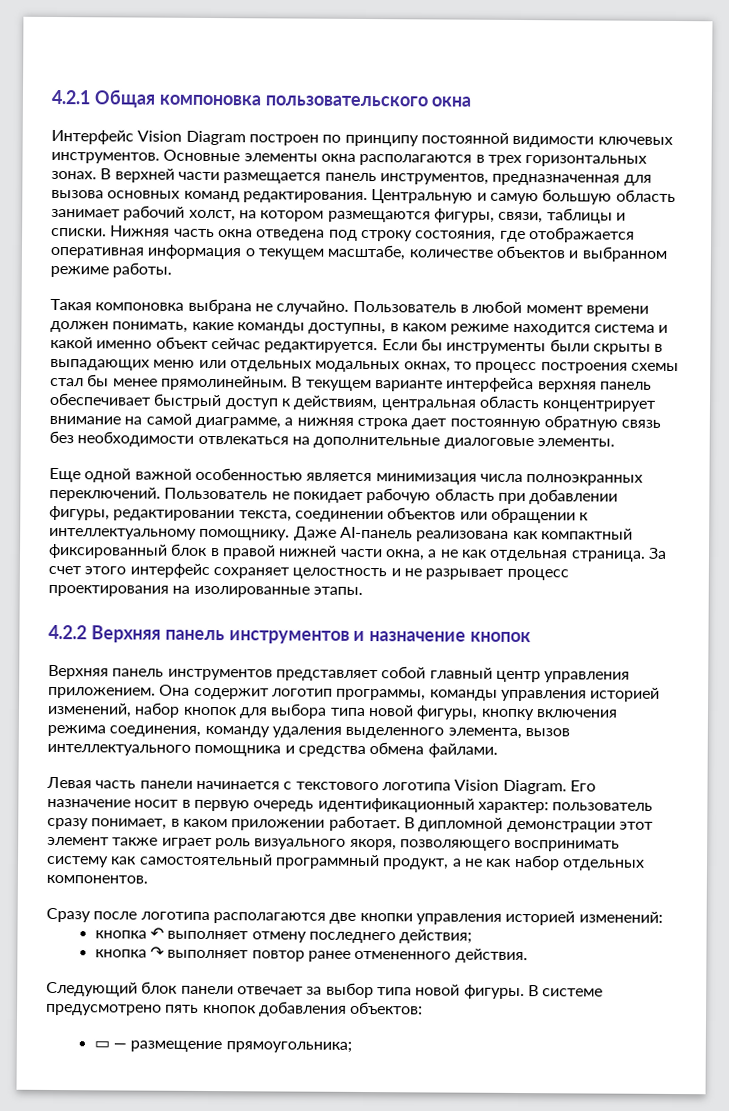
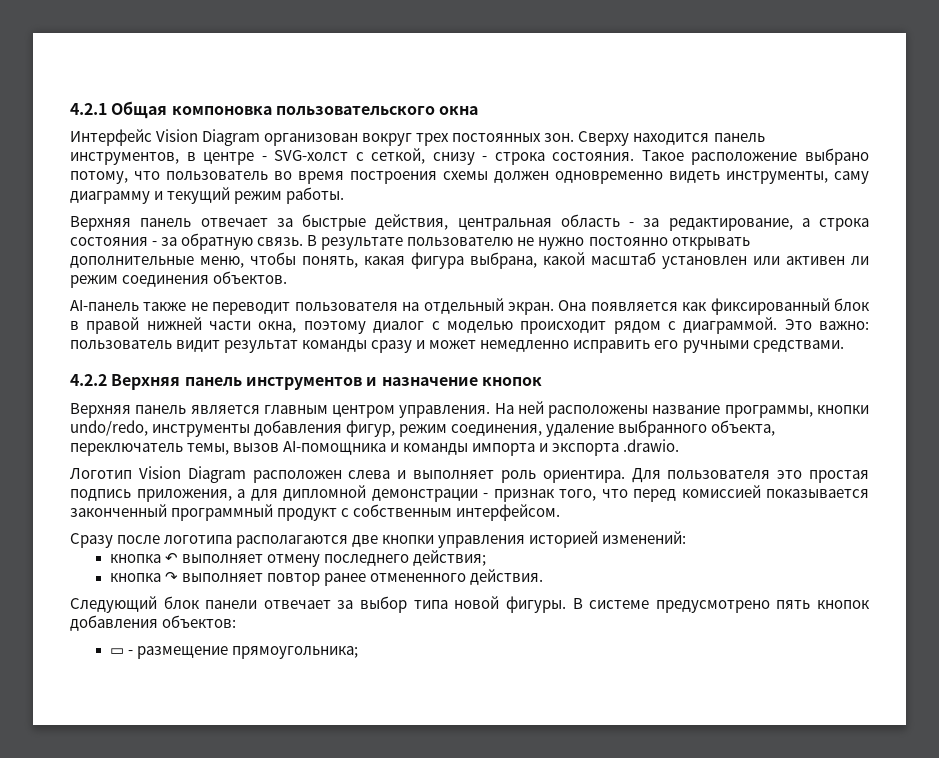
- Интерфейс Vision Diagram построен по принципу постоянной видимости ключевых инструментов. Основные элементы окна располагаются в трех горизонтальных зонах. В верхней части размещается панель инструментов, предназначенная для вызова основных команд редактирования. Центральную и самую большую область занимает рабочий холст, на котором размещаются фигуры, связи, таблицы и списки. Нижняя часть окна отведена под строку состояния, где отображается оперативная информация о текущем масштабе, количестве объектов и выбранном режиме работы.
- Такая компоновка выбрана не случайно. Пользователь в любой момент времени должен понимать, какие команды доступны, в каком режиме находится система и какой именно объект сейчас редактируется. Если бы инструменты были скрыты в выпадающих меню или отдельных модальных окнах, то процесс построения схемы стал бы менее прямолинейным. В текущем варианте интерфейса верхняя панель обеспечивает быстрый доступ к действиям, центральная область концентрирует внимание на самой диаграмме, а нижняя строка дает постоянную обратную связь без необходимости отвлекаться на дополнительные диалоговые элементы.
- Еще одной важной особенностью является минимизация числа полноэкранных переключений. Пользователь не покидает рабочую область при добавлении фигуры, редактировании текста, соединении объектов или обращении к интеллектуальному помощнику. Даже AI-панель реализована как компактный фиксированный блок в правой нижней части окна, а не как отдельная страница. За счет этого интерфейс сохраняет целостность и не разрывает процесс проектирования на изолированные этапы.
+ Интерфейс Vision Diagram организован вокруг трех постоянных зон. Сверху находится панель инструментов, в центре - SVG-холст с сеткой, снизу - строка состояния. Такое расположение выбрано потому, что пользователь во время построения схемы должен одновременно видеть инструменты, саму диаграмму и текущий режим работы.
+ Верхняя панель отвечает за быстрые действия, центральная область - за редактирование, а строка состояния - за обратную связь. В результате пользователю не нужно постоянно открывать дополнительные меню, чтобы понять, какая фигура выбрана, какой масштаб установлен или активен ли режим соединения объектов.
+ AI-панель также не переводит пользователя на отдельный экран. Она появляется как фиксированный блок в правой нижней части окна, поэтому диалог с моделью происходит рядом с диаграммой. Это важно: пользователь видит результат команды сразу и может немедленно исправить его ручными средствами.
- Верхняя панель инструментов представляет собой главный центр управления приложением. Она содержит логотип программы, команды управления историей изменений, набор кнопок для выбора типа новой фигуры, кнопку включения режима соединения, команду удаления выделенного элемента, вызов интеллектуального помощника и средства обмена файлами.
- Левая часть панели начинается с текстового логотипа Vision Diagram. Его назначение носит в первую очередь идентификационный характер: пользователь сразу понимает, в каком приложении работает. В дипломной демонстрации этот элемент также играет роль визуального якоря, позволяющего воспринимать систему как самостоятельный программный продукт, а не как набор отдельных компонентов.
+ Верхняя панель является главным центром управления. На ней расположены название программы, кнопки undo/redo, инструменты добавления фигур, режим соединения, удаление выбранного объекта, переключатель темы, вызов AI-помощника и команды импорта и экспорта .drawio.
+ Логотип Vision Diagram расположен слева и выполняет роль ориентира. Для пользователя это простая подпись приложения, а для дипломной демонстрации - признак того, что перед комиссией показывается законченный программный продукт с собственным интерфейсом.
- ▭ — размещение прямоугольника;
+ ▭ - размещение прямоугольника;

